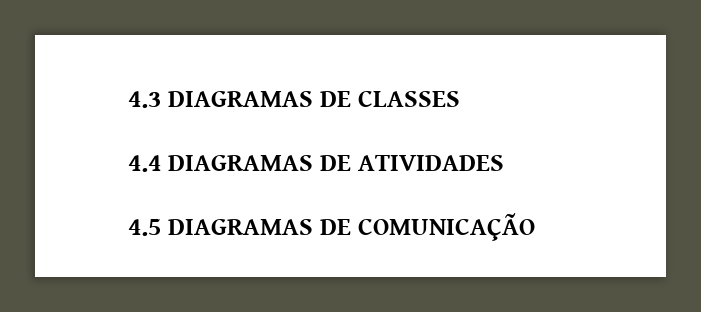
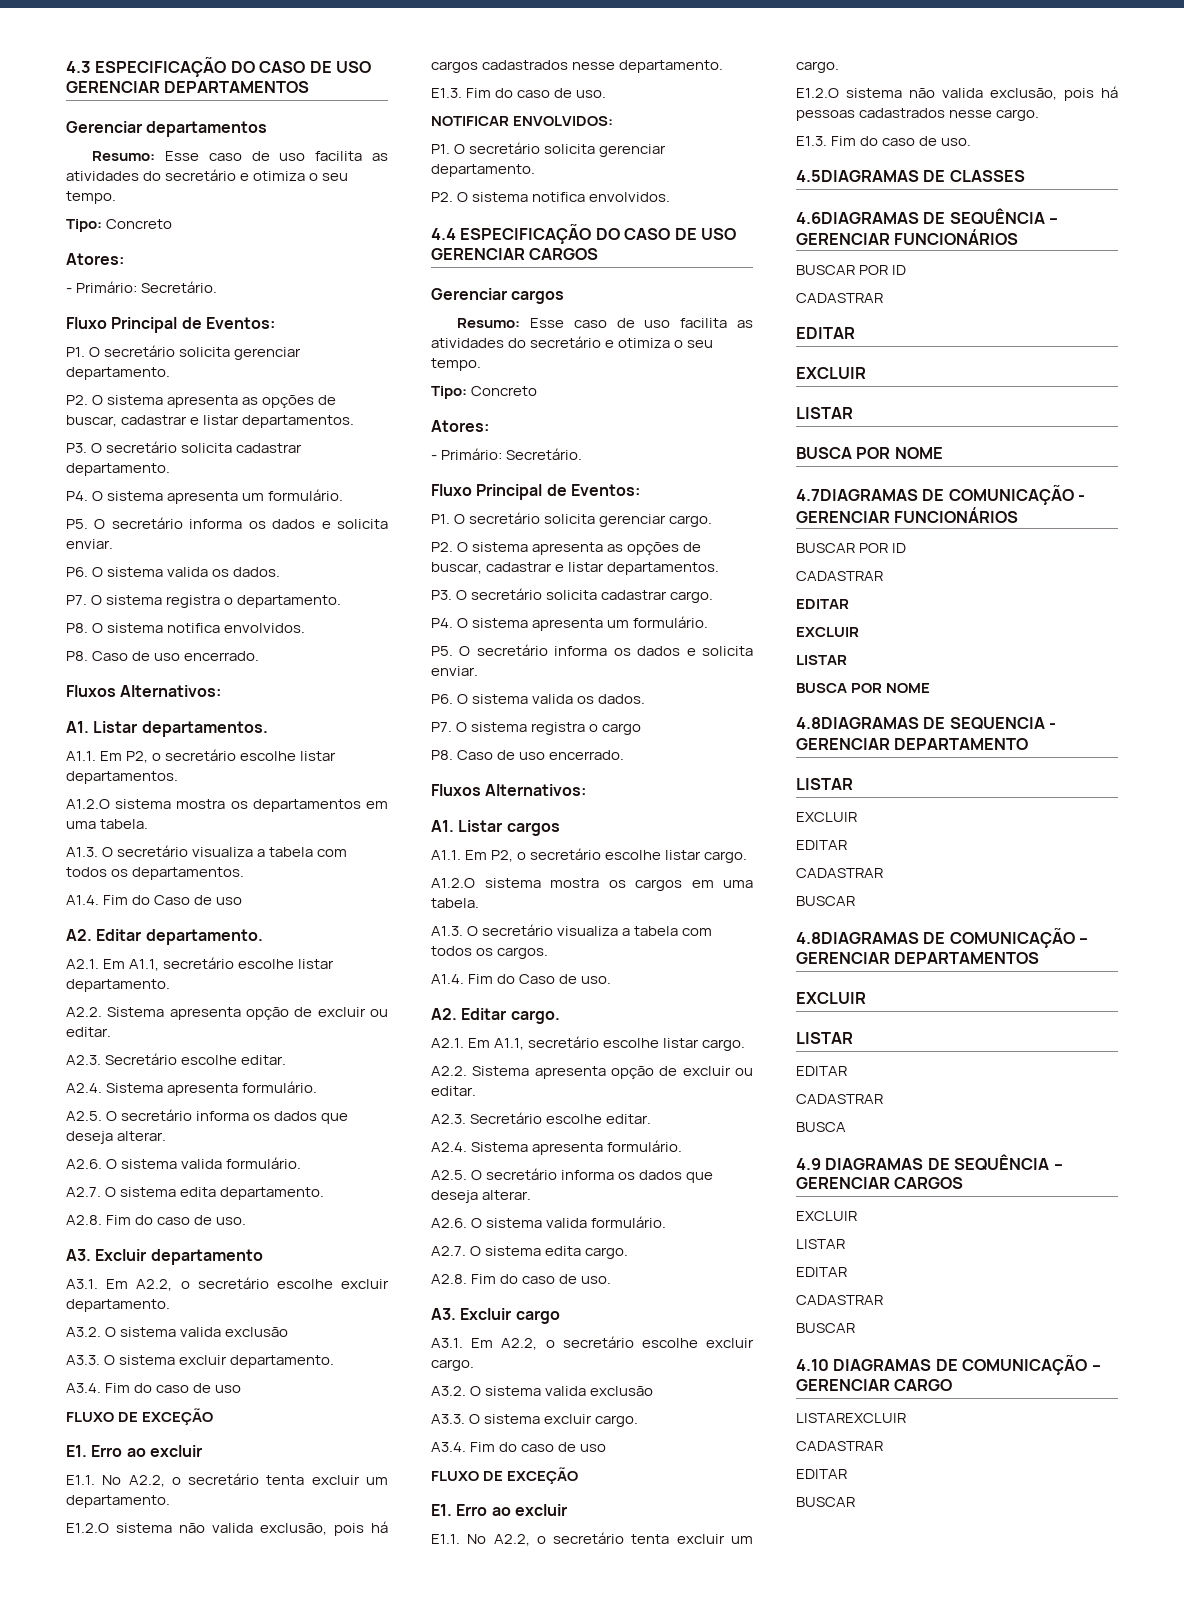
- 4.3 DIAGRAMAS DE CLASSES
- 4.4 DIAGRAMAS DE ATIVIDADES
- 4.5 DIAGRAMAS DE COMUNICAÇÃO
+ 4.3 ESPECIFICAÇÃO DO CASO DE USO GERENCIAR DEPARTAMENTOS
+ Gerenciar departamentos
+ Resumo: Esse caso de uso facilita as atividades do secretário e otimiza o seu tempo.
+ Tipo: Concreto
+ Atores:
+ - Primário: Secretário.
+ Fluxo Principal de Eventos:
+ P1. O secretário solicita gerenciar departamento.
+ P2. O sistema apresenta as opções de buscar, cadastrar e listar departamentos.
+ P3. O secretário solicita cadastrar departamento.
+ P4. O sistema apresenta um formulário.
+ P5. O secretário informa os dados e solicita enviar.
+ P6. O sistema valida os dados.
+ P7. O sistema registra o departamento.
+ P8. O sistema notifica envolvidos.
+ P8. Caso de uso encerrado.
+ Fluxos Alternativos:
+ A1. Listar departamentos.
+ A1.1. Em P2, o secretário escolhe listar departamentos.
+ A1.2.O sistema mostra os departamentos em uma tabela.
+ A1.3. O secretário visualiza a tabela com todos os departamentos.
+ A1.4. Fim do Caso de uso
+ A2. Editar departamento.
+ A2.1. Em A1.1, secretário escolhe listar departamento.
+ A2.2. Sistema apresenta opção de excluir ou editar.
+ A2.3. Secretário escolhe editar.
+ A2.4. Sistema apresenta formulário.
+ A2.5. O secretário informa os dados que deseja alterar.
+ A2.6. O sistema valida formulário.
+ A2.7. O sistema edita departamento.
+ A2.8. Fim do caso de uso.
+ A3. Excluir departamento
+ A3.1. Em A2.2, o secretário escolhe excluir departamento.
+ A3.2. O sistema valida exclusão
+ A3.3. O sistema excluir departamento.
+ A3.4. Fim do caso de uso
+ FLUXO DE EXCEÇÃO
+ E1. Erro ao excluir
+ E1.1. No A2.2, o secretário tenta excluir um departamento.
+ E1.2.O sistema não valida exclusão, pois há cargos cadastrados nesse departamento.
+ E1.3. Fim do caso de uso.
+ NOTIFICAR ENVOLVIDOS:
+ P1. O secretário solicita gerenciar departamento.
+ P2. O sistema notifica envolvidos.
+ 4.4 ESPECIFICAÇÃO DO CASO DE USO GERENCIAR CARGOS
+ Gerenciar cargos
+ Resumo: Esse caso de uso facilita as atividades do secretário e otimiza o seu tempo.
+ Tipo: Concreto
+ Atores:
+ - Primário: Secretário.
+ Fluxo Principal de Eventos:
+ P1. O secretário solicita gerenciar cargo.
+ P2. O sistema apresenta as opções de buscar, cadastrar e listar departamentos.
+ P3. O secretário solicita cadastrar cargo.
+ P4. O sistema apresenta um formulário.
+ P5. O secretário informa os dados e solicita enviar.
+ P6. O sistema valida os dados.
+ P7. O sistema registra o cargo
+ P8. Caso de uso encerrado.
+ Fluxos Alternativos:
+ A1. Listar cargos
+ A1.1. Em P2, o secretário escolhe listar cargo.
+ A1.2.O sistema mostra os cargos em uma tabela.
+ A1.3. O secretário visualiza a tabela com todos os cargos.
+ A1.4. Fim do Caso de uso.
+ A2. Editar cargo.
+ A2.1. Em A1.1, secretário escolhe listar cargo.
+ A2.2. Sistema apresenta opção de excluir ou editar.
+ A2.3. Secretário escolhe editar.
+ A2.4. Sistema apresenta formulário.
+ A2.5. O secretário informa os dados que deseja alterar.
+ A2.6. O sistema valida formulário.
+ A2.7. O sistema edita cargo.
+ A2.8. Fim do caso de uso.
+ A3. Excluir cargo
+ A3.1. Em A2.2, o secretário escolhe excluir cargo.
+ A3.2. O sistema valida exclusão
+ A3.3. O sistema excluir cargo.
+ A3.4. Fim do caso de uso
+ FLUXO DE EXCEÇÃO
+ E1. Erro ao excluir
+ E1.1. No A2.2, o secretário tenta excluir um cargo.
+ E1.2.O sistema não valida exclusão, pois há pessoas cadastrados nesse cargo.
+ E1.3. Fim do caso de uso.
+ 4.5DIAGRAMAS DE CLASSES
+ 4.6DIAGRAMAS DE SEQUÊNCIA – GERENCIAR FUNCIONÁRIOS
+ BUSCAR POR ID
+ CADASTRAR
+ EDITAR
+ EXCLUIR
+ LISTAR
+ BUSCA POR NOME
+ 4.7DIAGRAMAS DE COMUNICAÇÃO - GERENCIAR FUNCIONÁRIOS
+ BUSCAR POR ID
+ CADASTRAR
+ EDITAR
+ EXCLUIR
+ LISTAR
+ BUSCA POR NOME
+ 4.8DIAGRAMAS DE SEQUENCIA - GERENCIAR DEPARTAMENTO
+ LISTAR
+ EXCLUIR
+ EDITAR
+ CADASTRAR
+ BUSCAR
+ 4.8DIAGRAMAS DE COMUNICAÇÃO – GERENCIAR DEPARTAMENTOS
+ EXCLUIR
+ LISTAR
+ EDITAR
+ CADASTRAR
+ BUSCA
+ 4.9 DIAGRAMAS DE SEQUÊNCIA – GERENCIAR CARGOS
+ EXCLUIR
+ LISTAR
+ EDITAR
+ CADASTRAR
+ BUSCAR
+ 4.10 DIAGRAMAS DE COMUNICAÇÃO – GERENCIAR CARGO
+ LISTAREXCLUIR
+ CADASTRAR
+ EDITAR
+ BUSCAR

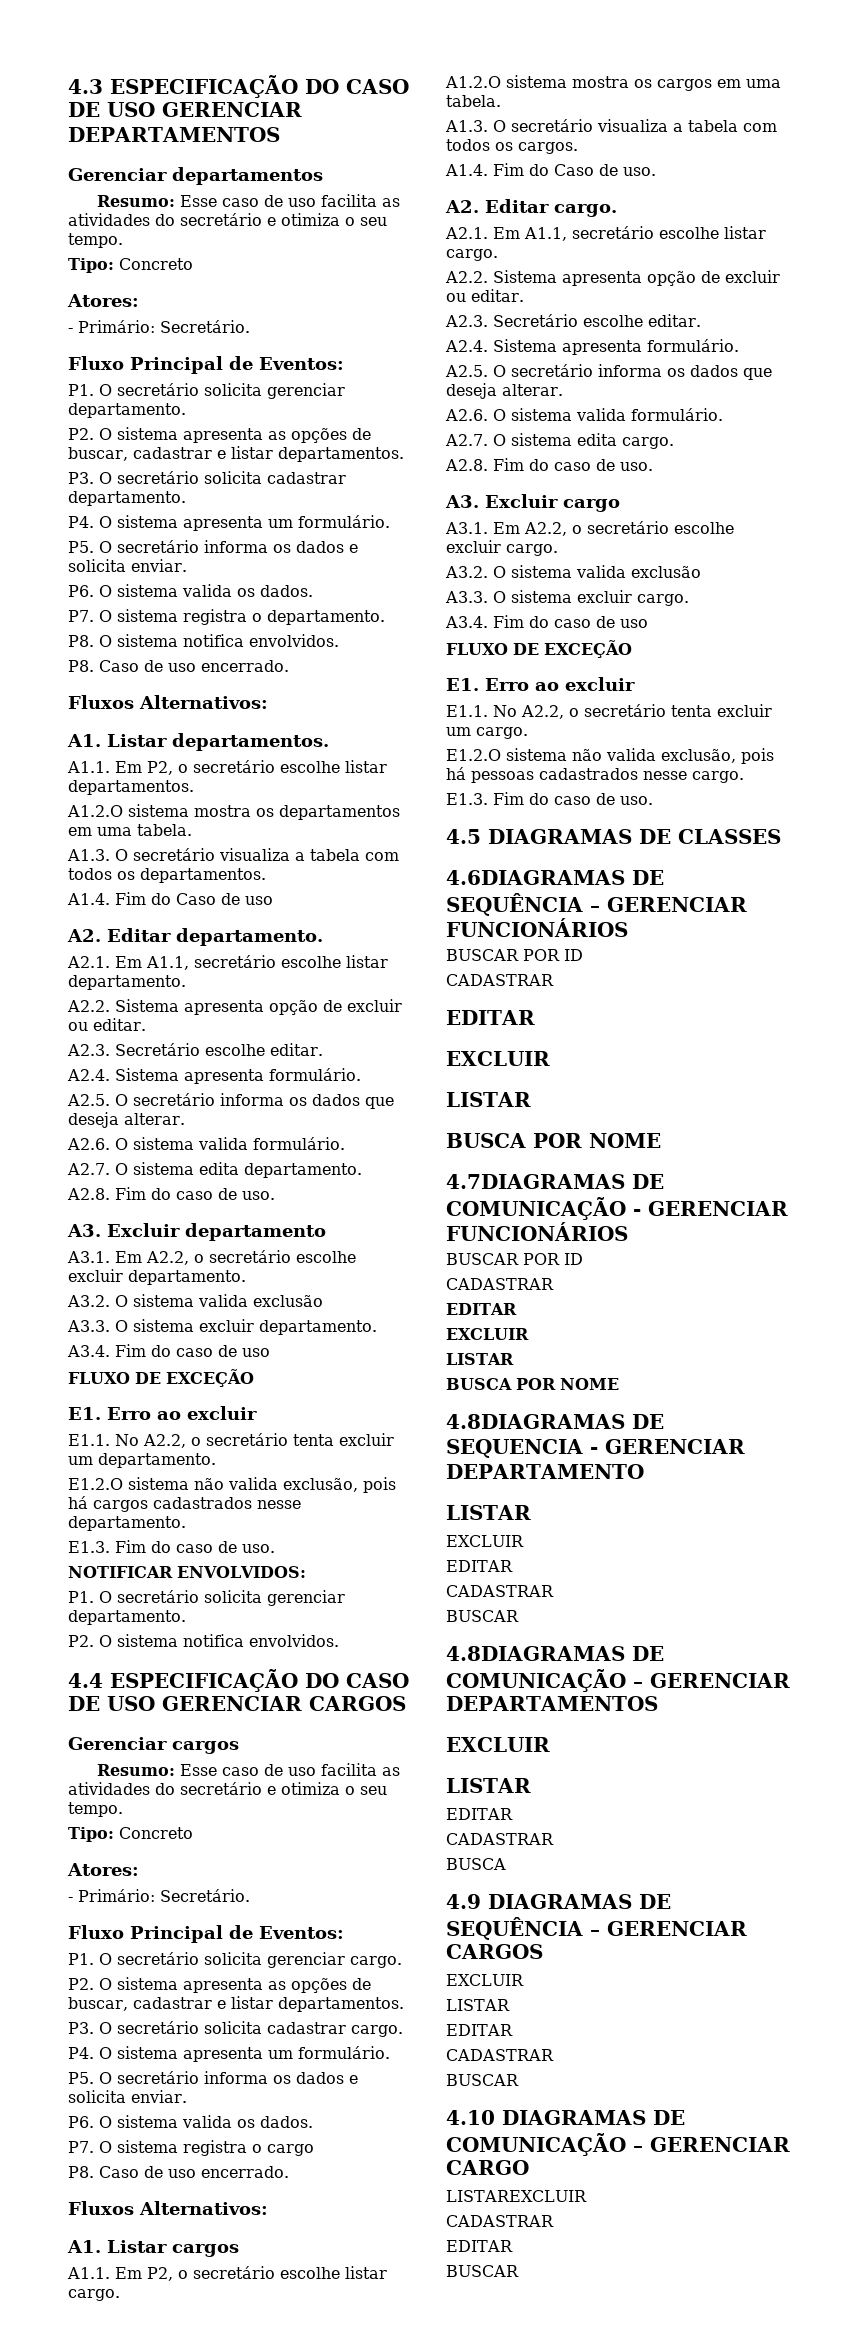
- 4.5DIAGRAMAS DE CLASSES
+ 4.5 DIAGRAMAS DE CLASSES

